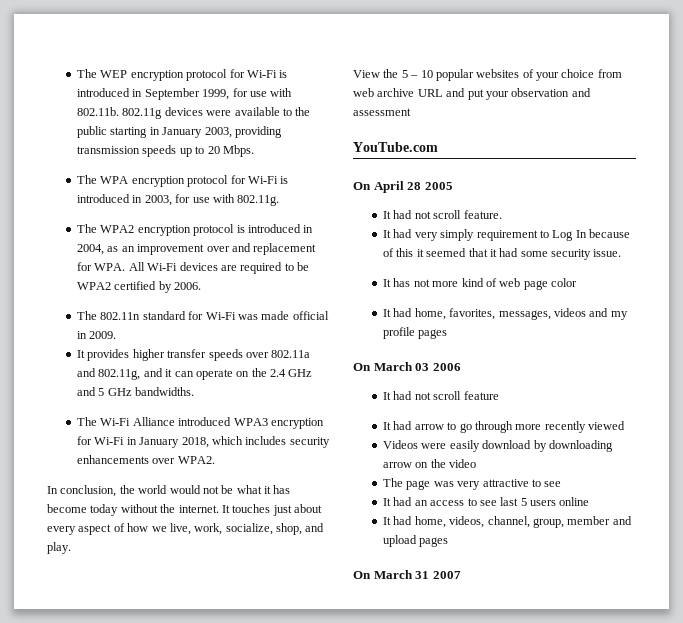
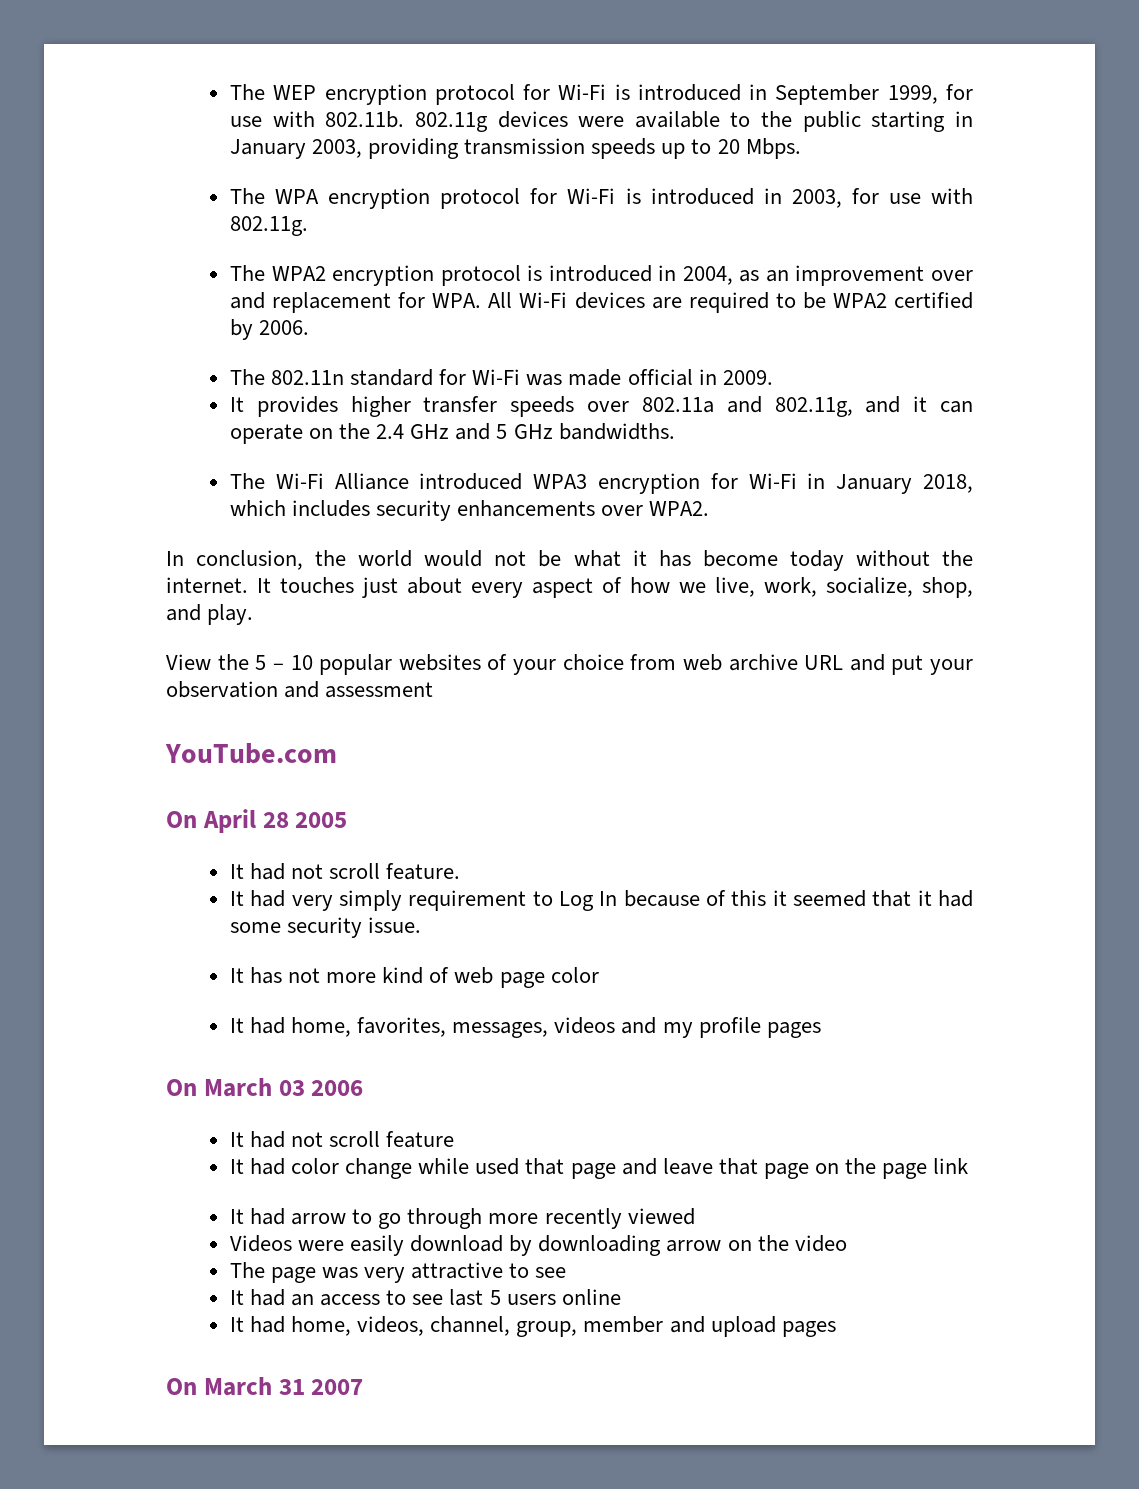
+ It had color change while used that page and leave that page on the page link

